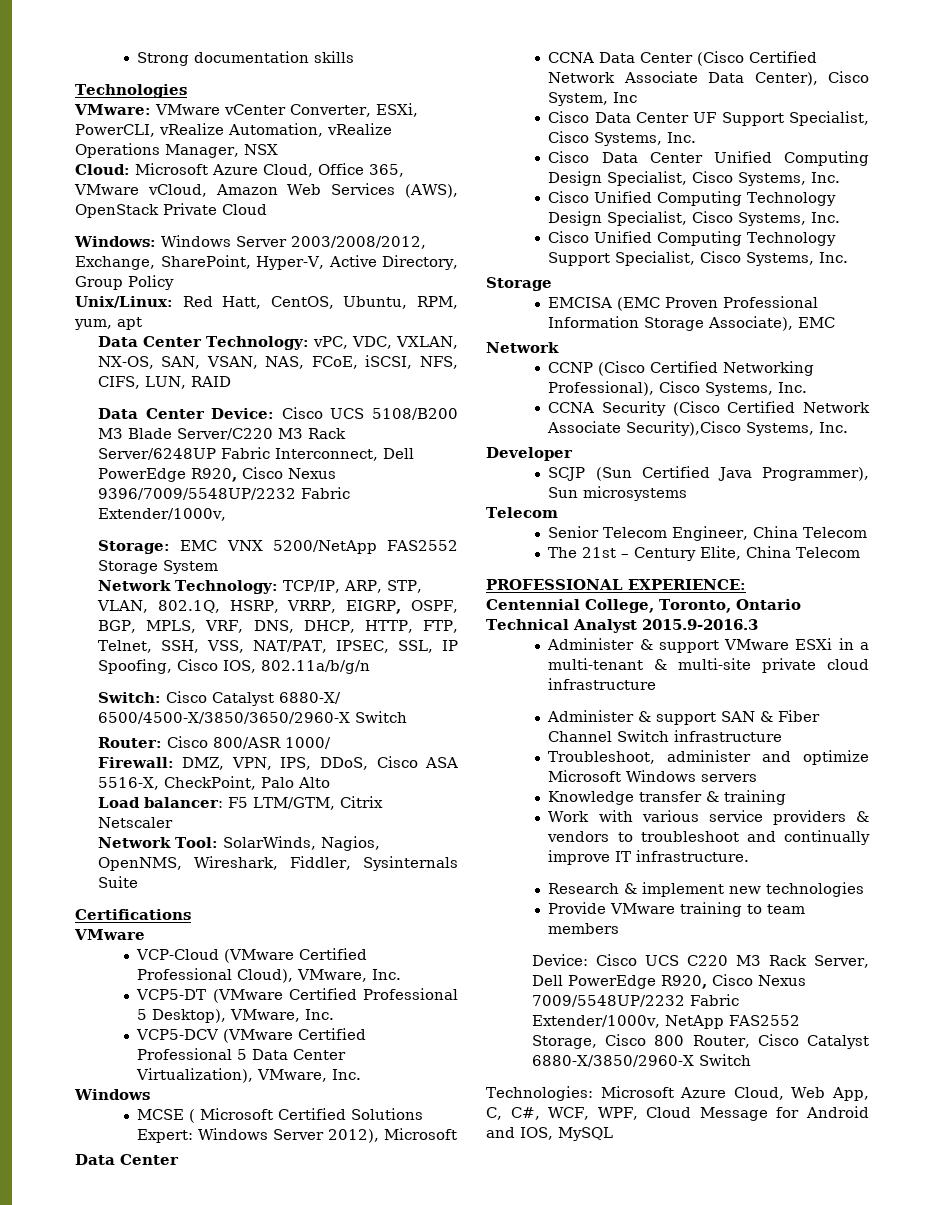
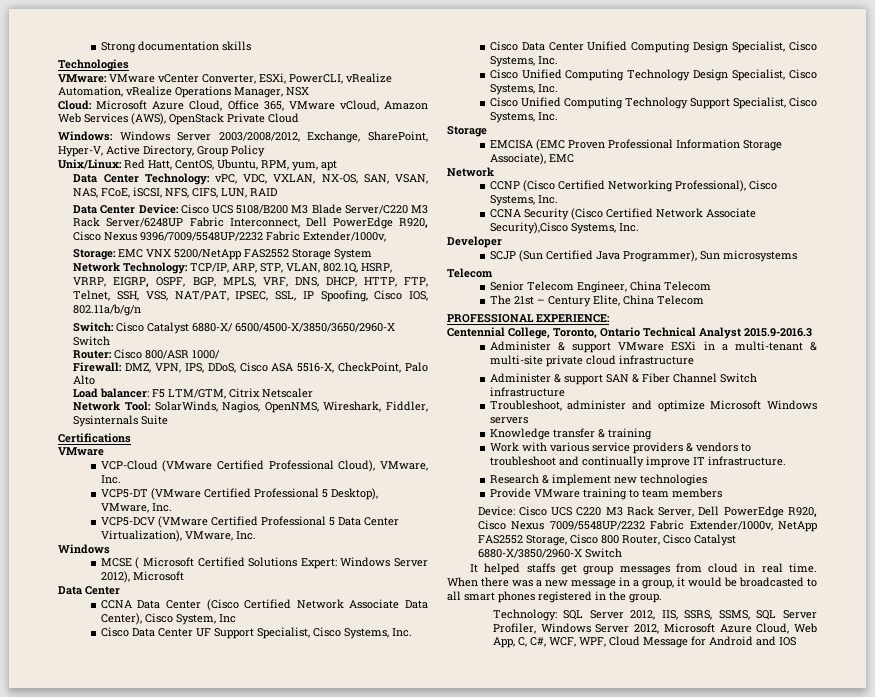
- Technologies: Microsoft Azure Cloud, Web App, C, C#, WCF, WPF, Cloud Message for Android and IOS, MySQL
+ It helped staffs get group messages from cloud in real time. When there was a new message in a group, it would be broadcasted to all smart phones registered in the group.
+ Technology: SQL Server 2012, IIS, SSRS, SSMS, SQL Server Profiler, Windows Server 2012, Microsoft Azure Cloud, Web App, C, C#, WCF, WPF, Cloud Message for Android and IOS

